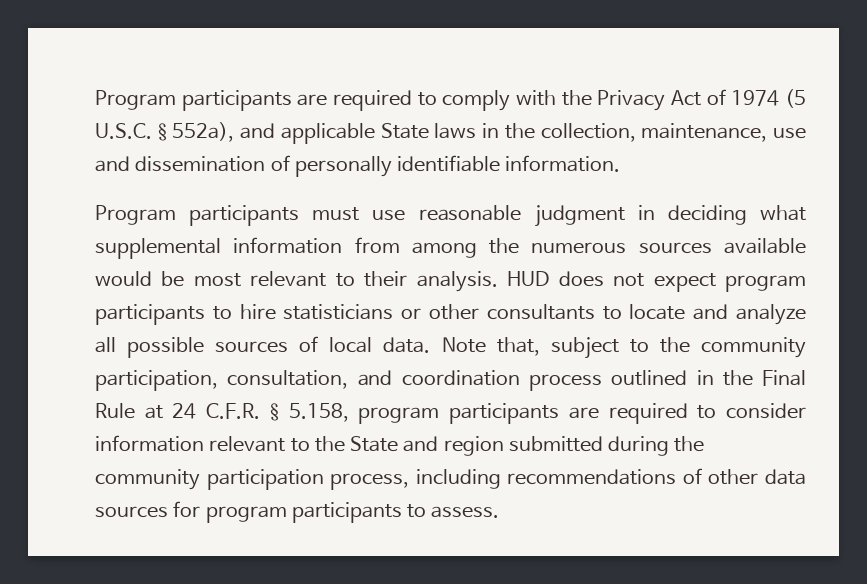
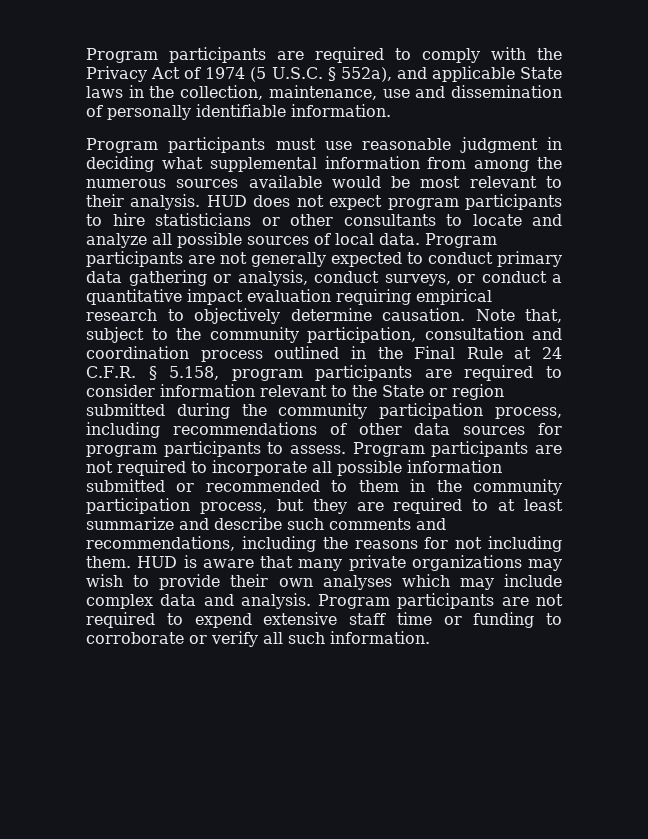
+ Program participants are not generally expected to conduct primary data gathering or analysis, conduct surveys, or conduct a quantitative impact evaluation requiring empirical research to objectively determine causation.
- Note that, subject to the community participation, consultation, and coordination process outlined in the Final Rule at 24 C.F.R. § 5.158, program participants are required to consider information relevant to the State and region submitted during the community participation process, including recommendations of other data sources for program participants to assess.
+ Note that, subject to the community participation, consultation and coordination process outlined in the Final Rule at 24 C.F.R. § 5.158, program participants are required to consider information relevant to the State or region submitted during the community participation process, including recommendations of other data sources for program participants to assess.
+ Program participants are not required to incorporate all possible information submitted or recommended to them in the community participation process, but they are required to at least summarize and describe such comments and recommendations, including the reasons for not including them. HUD is aware that many private organizations may wish to provide their own analyses which may include complex data and analysis. Program participants are not required to expend extensive staff time or funding to corroborate or verify all such information.

